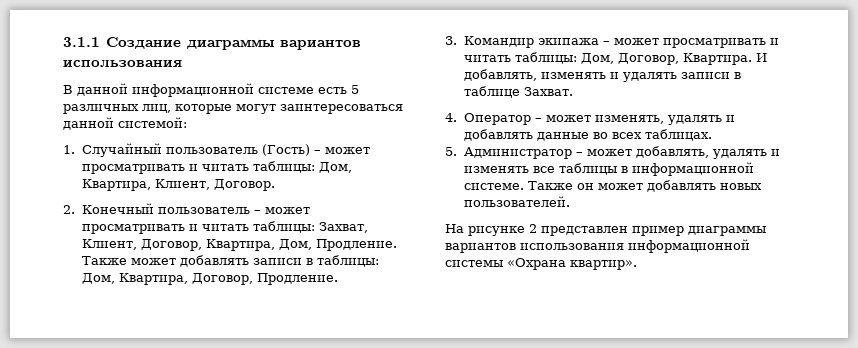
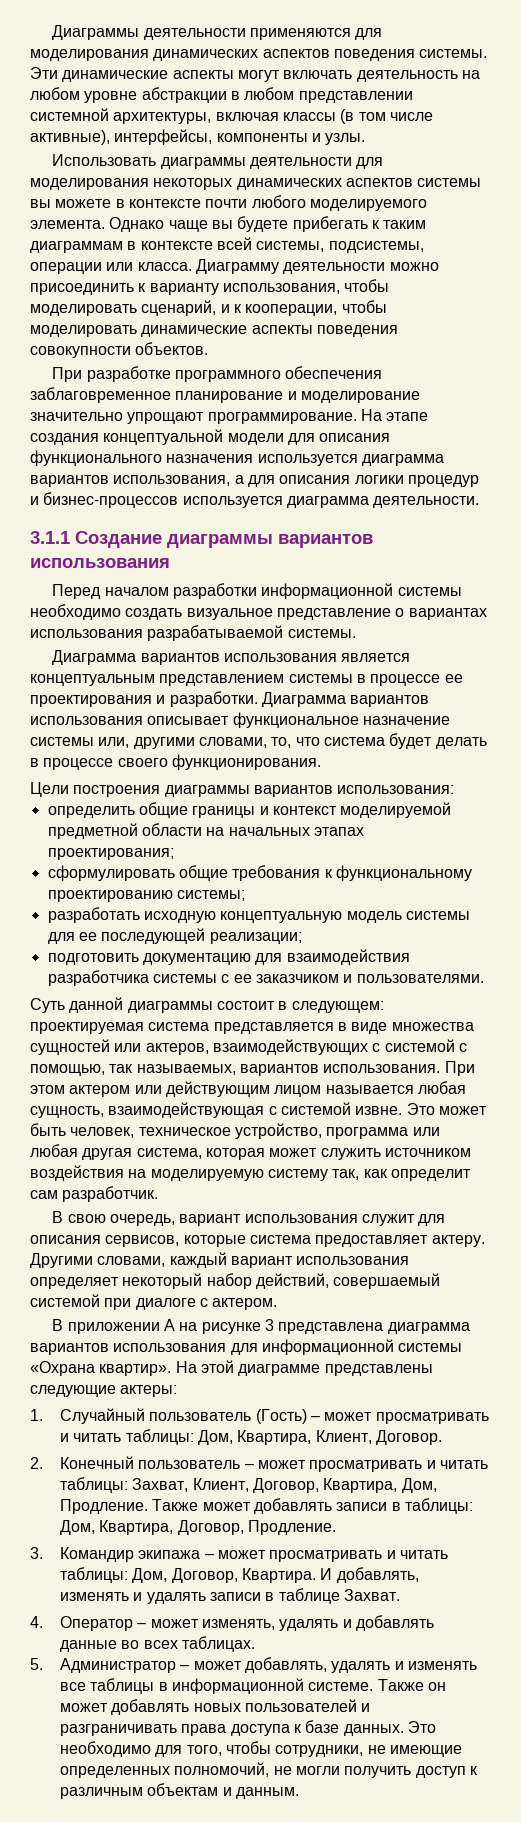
+ Диаграммы деятельности применяются для моделирования динамических аспектов поведения системы. Эти динамические аспекты могут включать деятельность на любом уровне абстракции в любом представлении системной архитектуры, включая классы (в том числе активные), интерфейсы, компоненты и узлы.
+ Использовать диаграммы деятельности для моделирования некоторых динамических аспектов системы вы можете в контексте почти любого моделируемого элемента. Однако чаще вы будете прибегать к таким диаграммам в контексте всей системы, подсистемы, операции или класса. Диаграмму деятельности можно присоединить к варианту использования, чтобы моделировать сценарий, и к кооперации, чтобы моделировать динамические аспекты поведения совокупности объектов.
+ При разработке программного обеспечения заблаговременное планирование и моделирование значительно упрощают программирование. На этапе создания концептуальной модели для описания функционального назначения используется диаграмма вариантов использования, а для описания логики процедур и бизнес-процессов используется диаграмма деятельности.
- В данной информационной системе есть 5 различных лиц, которые могут заинтересоваться данной системой:
+ Перед началом разработки информационной системы необходимо создать визуальное представление о вариантах использования разрабатываемой системы.
+ Диаграмма вариантов использования является концептуальным представлением системы в процессе ее проектирования и разработки. Диаграмма вариантов использования описывает функциональное назначение системы или, другими словами, то, что система будет делать в процессе своего функционирования.
+ Цели построения диаграммы вариантов использования:
+ определить общие границы и контекст моделируемой предметной области на начальных этапах проектирования;
+ сформулировать общие требования к функциональному проектированию системы;
+ разработать исходную концептуальную модель системы для ее последующей реализации;
+ подготовить документацию для взаимодействия разработчика системы с ее заказчиком и пользователями.
+ Суть данной диаграммы состоит в следующем: проектируемая система представляется в виде множества сущностей или актеров, взаимодействующих с системой с помощью, так называемых, вариантов использования. При этом актером или действующим лицом называется любая сущность, взаимодействующая с системой извне. Это может быть человек, техническое устройство, программа или любая другая система, которая может служить источником воздействия на моделируемую систему так, как определит сам разработчик.
+ В свою очередь, вариант использования служит для описания сервисов, которые система предоставляет актеру. Другими словами, каждый вариант использования определяет некоторый набор действий, совершаемый системой при диалоге с актером.
+ В приложении А на рисунке 3 представлена диаграмма вариантов использования для информационной системы «Охрана квартир». На этой диаграмме представлены следующие актеры:
- Также он может добавлять новых пользователей.
- На рисунке 2 представлен пример диаграммы вариантов использования информационной системы «Охрана квартир».
+ Также он может добавлять новых пользователей и разграничивать права доступа к базе данных. Это необходимо для того, чтобы сотрудники, не имеющие определенных полномочий, не могли получить доступ к различным объектам и данным.

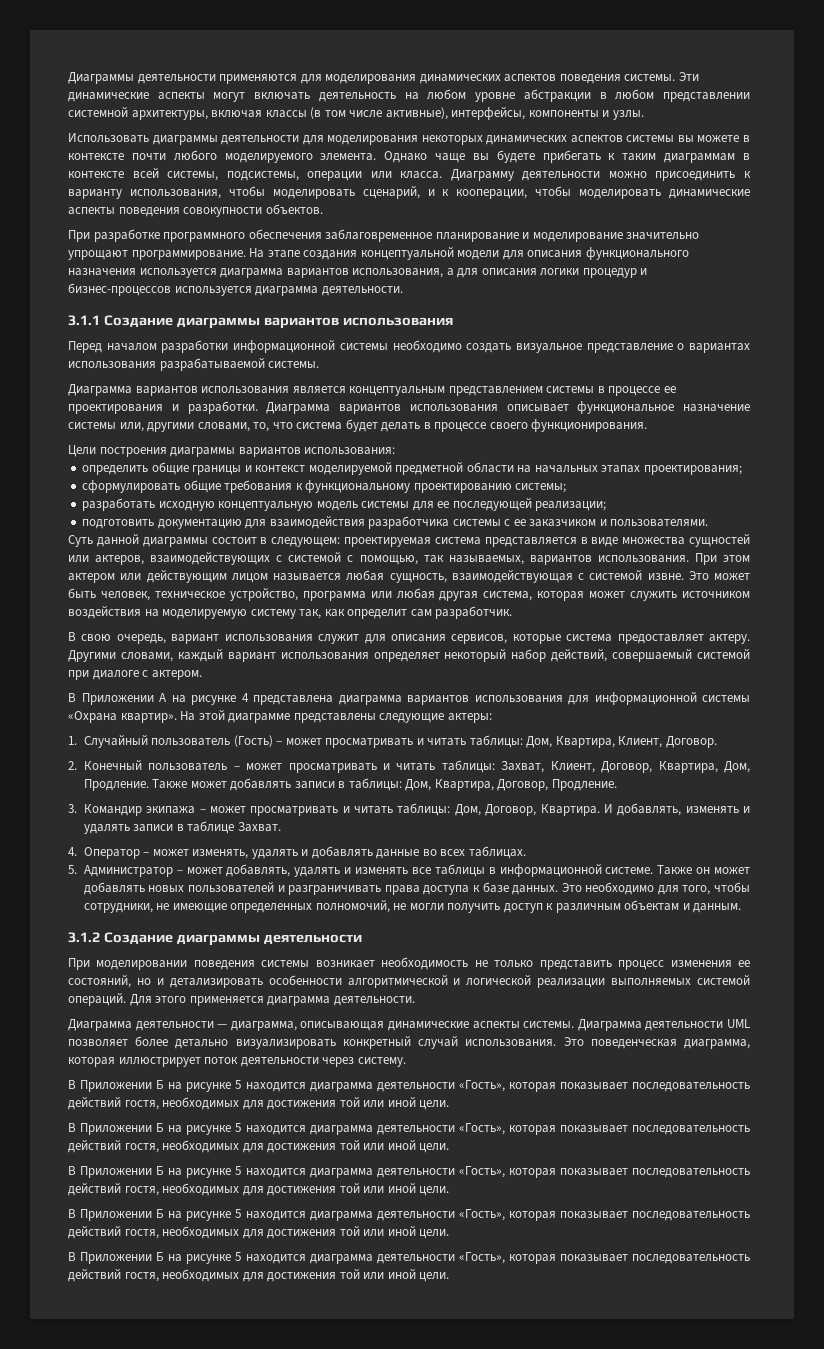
- В приложении А на рисунке 3 представлена диаграмма вариантов использования для информационной системы «Охрана квартир».
+ В Приложении А на рисунке 4 представлена диаграмма вариантов использования для информационной системы «Охрана квартир».
+ 3.1.2 Создание диаграммы деятельности
+ При моделировании поведения системы возникает необходимость не только представить процесс изменения ее состояний, но и детализировать особенности алгоритмической и логической реализации выполняемых системой операций. Для этого применяется диаграмма деятельности.
+ Диаграмма деятельности — диаграмма, описывающая динамические аспекты системы. Диаграмма деятельности UML позволяет более детально визуализировать конкретный случай использования. Это поведенческая диаграмма, которая иллюстрирует поток деятельности через систему.
+ В Приложении Б на рисунке 5 находится диаграмма деятельности «Гость», которая показывает последовательность действий гостя, необходимых для достижения той или иной цели.
+ В Приложении Б на рисунке 5 находится диаграмма деятельности «Гость», которая показывает последовательность действий гостя, необходимых для достижения той или иной цели.
+ В Приложении Б на рисунке 5 находится диаграмма деятельности «Гость», которая показывает последовательность действий гостя, необходимых для достижения той или иной цели.
+ В Приложении Б на рисунке 5 находится диаграмма деятельности «Гость», которая показывает последовательность действий гостя, необходимых для достижения той или иной цели.
+ В Приложении Б на рисунке 5 находится диаграмма деятельности «Гость», которая показывает последовательность действий гостя, необходимых для достижения той или иной цели.

